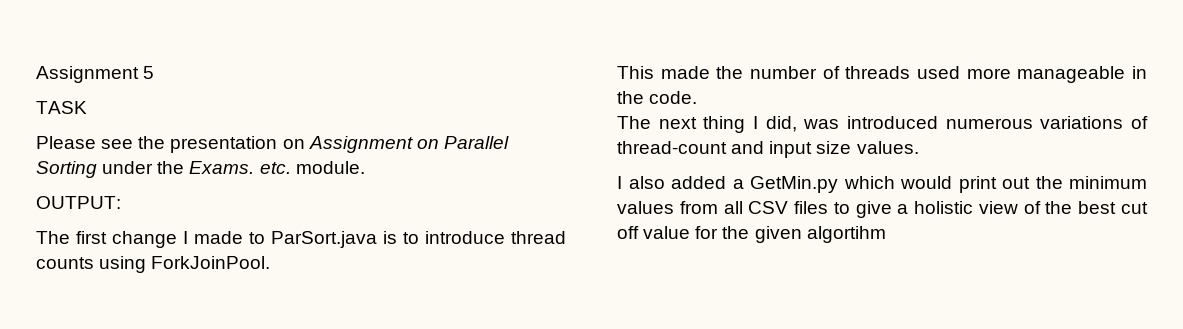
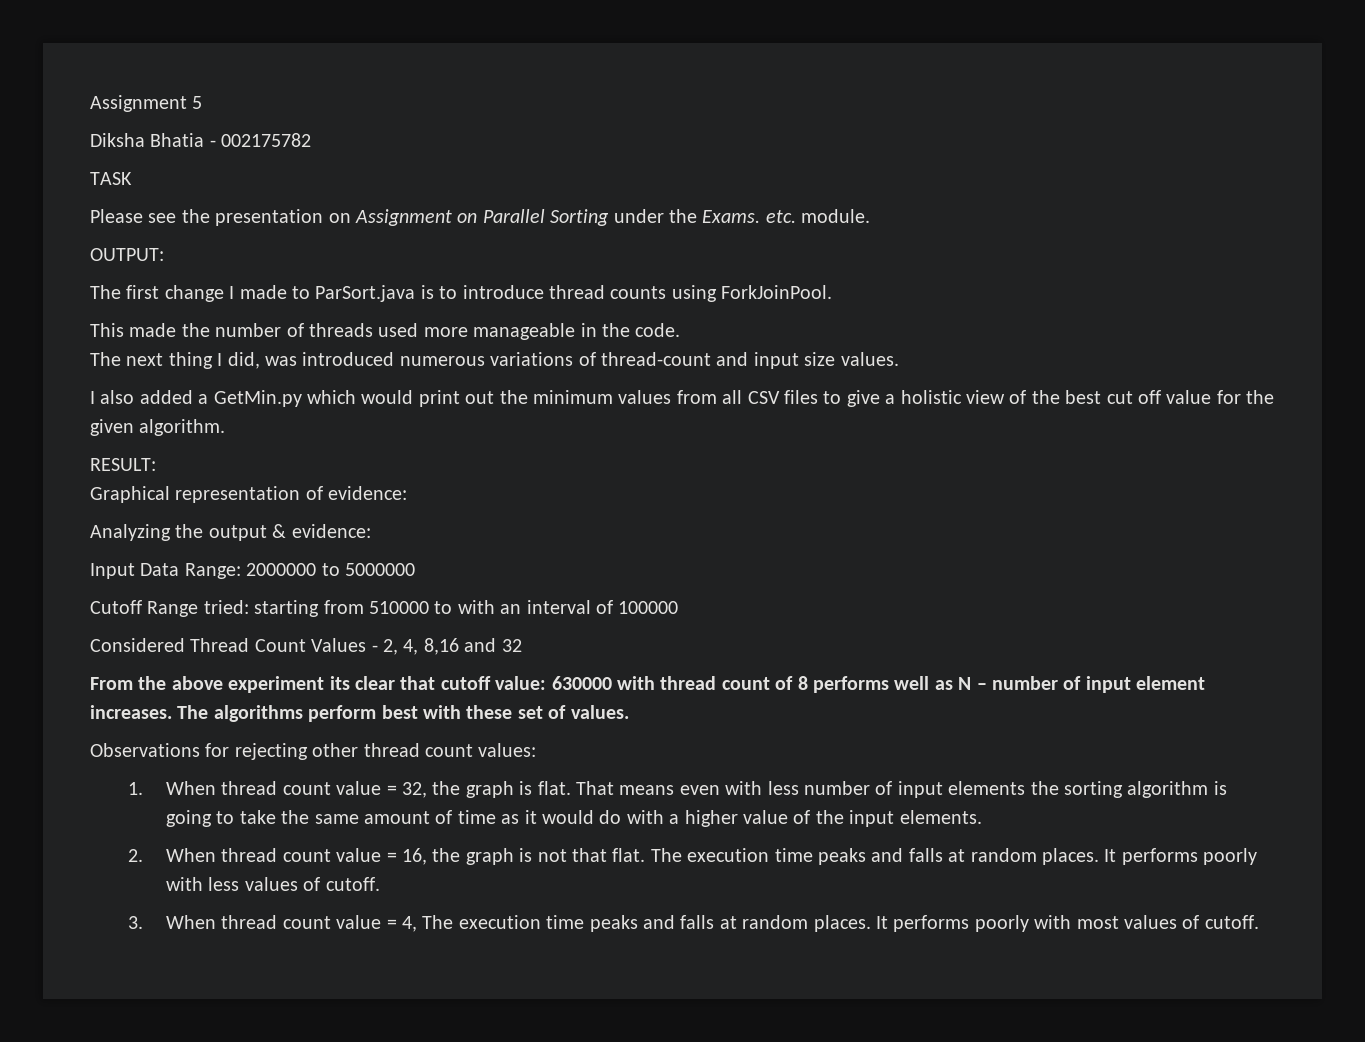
+ Diksha Bhatia - 002175782
- I also added a GetMin.py which would print out the minimum values from all CSV files to give a holistic view of the best cut off value for the given algortihm
+ I also added a GetMin.py which would print out the minimum values from all CSV files to give a holistic view of the best cut off value for the given algorithm.
+ RESULT:
+ Graphical representation of evidence:
+ Analyzing the output & evidence:
+ Input Data Range: 2000000 to 5000000
+ Cutoff Range tried: starting from 510000 to with an interval of 100000
+ Considered Thread Count Values - 2, 4, 8,16 and 32
+ From the above experiment its clear that cutoff value: 630000 with thread count of 8 performs well as N – number of input element increases. The algorithms perform best with these set of values.
+ Observations for rejecting other thread count values:
+ 1. When thread count value = 32, the graph is flat. That means even with less number of input elements the sorting algorithm is going to take the same amount of time as it would do with a higher value of the input elements.
+ 2. When thread count value = 16, the graph is not that flat. The execution time peaks and falls at random places. It performs poorly with less values of cutoff.
+ 3. When thread count value = 4, The execution time peaks and falls at random places. It performs poorly with most values of cutoff.

